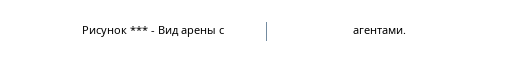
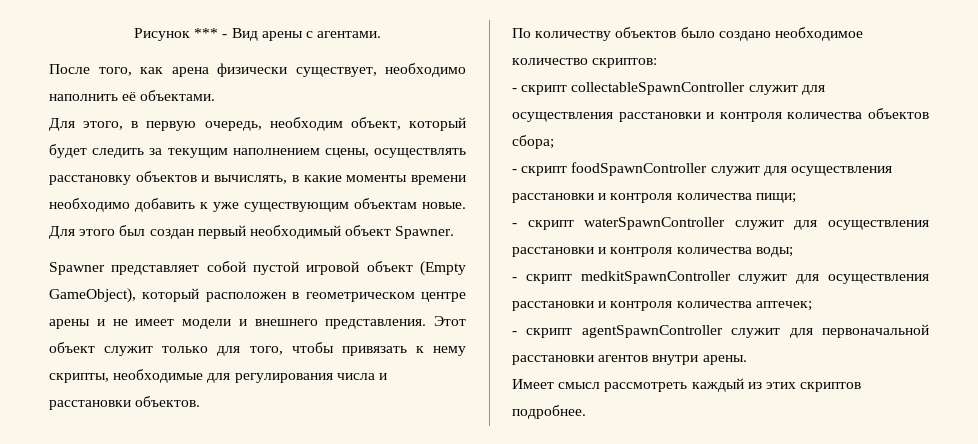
+ После того, как арена физически существует, необходимо наполнить её объектами.
+ Для этого, в первую очередь, необходим объект, который будет следить за текущим наполнением сцены, осуществлять расстановку объектов и вычислять, в какие моменты времени необходимо добавить к уже существующим объектам новые. Для этого был создан первый необходимый объект Spawner.
+ Spawner представляет собой пустой игровой объект (Empty GameObject), который расположен в геометрическом центре арены и не имеет модели и внешнего представления. Этот объект служит только для того, чтобы привязать к нему скрипты, необходимые для регулирования числа и расстановки объектов.
+ По количеству объектов было создано необходимое количество скриптов:
+ - скрипт collectableSpawnController служит для осуществления расстановки и контроля количества объектов сбора;
+ - скрипт foodSpawnController служит для осуществления расстановки и контроля количества пищи;
+ - скрипт waterSpawnController служит для осуществления расстановки и контроля количества воды;
+ - скрипт medkitSpawnController служит для осуществления расстановки и контроля количества аптечек;
+ - скрипт agentSpawnController служит для первоначальной расстановки агентов внутри арены.
+ Имеет смысл рассмотреть каждый из этих скриптов подробнее.

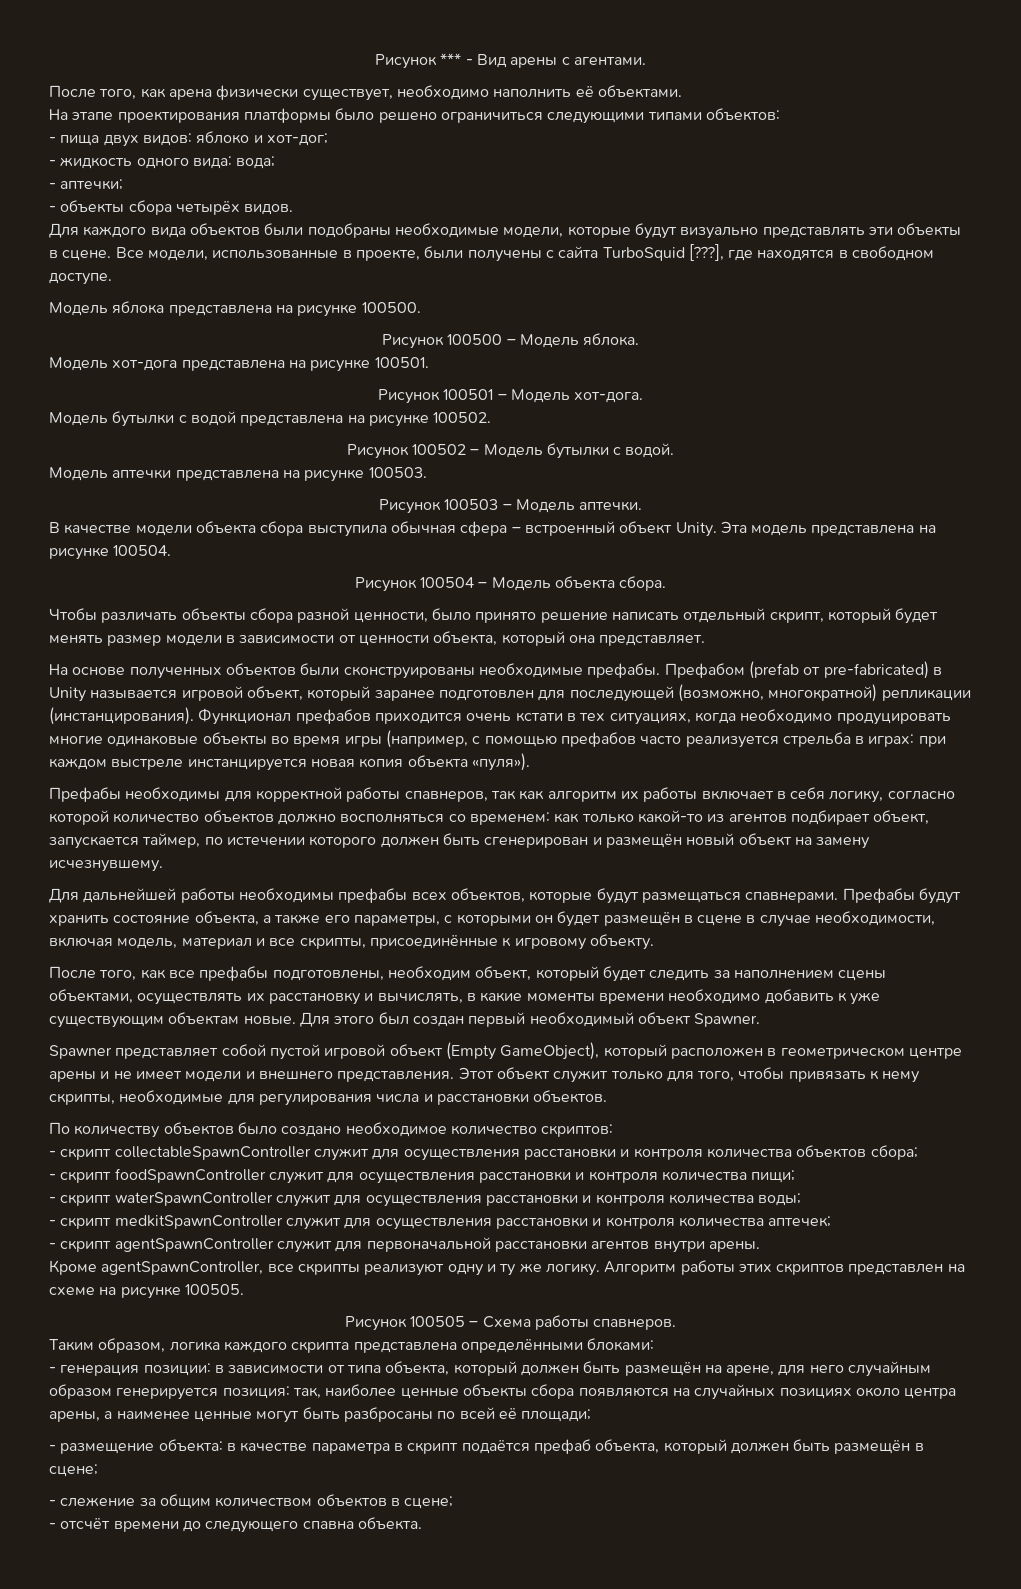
- Для этого, в первую очередь, необходим объект, который будет следить за текущим наполнением сцены, осуществлять расстановку объектов и вычислять, в какие моменты времени необходимо добавить к уже существующим объектам новые.
+ На этапе проектирования платформы было решено ограничиться следующими типами объектов:
+ - пища двух видов: яблоко и хот-дог;
+ - жидкость одного вида: вода;
+ - аптечки;
+ - объекты сбора четырёх видов.
+ Для каждого вида объектов были подобраны необходимые модели, которые будут визуально представлять эти объекты в сцене. Все модели, использованные в проекте, были получены с сайта TurboSquid [???], где находятся в свободном доступе.
+ Модель яблока представлена на рисунке 100500.
+ Рисунок 100500 – Модель яблока.
+ Модель хот-дога представлена на рисунке 100501.
+ Рисунок 100501 – Модель хот-дога.
+ Модель бутылки с водой представлена на рисунке 100502.
+ Рисунок 100502 – Модель бутылки с водой.
+ Модель аптечки представлена на рисунке 100503.
+ Рисунок 100503 – Модель аптечки.
+ В качестве модели объекта сбора выступила обычная сфера – встроенный объект Unity. Эта модель представлена на рисунке 100504.
+ Рисунок 100504 – Модель объекта сбора.
+ Чтобы различать объекты сбора разной ценности, было принято решение написать отдельный скрипт, который будет менять размер модели в зависимости от ценности объекта, который она представляет.
+ На основе полученных объектов были сконструированы необходимые префабы. Префабом (prefab от pre-fabricated) в Unity называется игровой объект, который заранее подготовлен для последующей (возможно, многократной) репликации (инстанцирования). Функционал префабов приходится очень кстати в тех ситуациях, когда необходимо продуцировать многие одинаковые объекты во время игры (например, с помощью префабов часто реализуется стрельба в играх: при каждом выстреле инстанцируется новая копия объекта «пуля»).
+ Префабы необходимы для корректной работы спавнеров, так как алгоритм их работы включает в себя логику, согласно которой количество объектов должно восполняться со временем: как только какой-то из агентов подбирает объект, запускается таймер, по истечении которого должен быть сгенерирован и размещён новый объект на замену исчезнувшему.
+ Для дальнейшей работы необходимы префабы всех объектов, которые будут размещаться спавнерами. Префабы будут хранить состояние объекта, а также его параметры, с которыми он будет размещён в сцене в случае необходимости, включая модель, материал и все скрипты, присоединённые к игровому объекту.
+ После того, как все префабы подготовлены, необходим объект, который будет следить за наполнением сцены объектами, осуществлять их расстановку и вычислять, в какие моменты времени необходимо добавить к уже существующим объектам новые.
- Имеет смысл рассмотреть каждый из этих скриптов подробнее.
+ Кроме agentSpawnController, все скрипты реализуют одну и ту же логику. Алгоритм работы этих скриптов представлен на схеме на рисунке 100505.
+ Рисунок 100505 – Схема работы спавнеров.
+ Таким образом, логика каждого скрипта представлена определёнными блоками:
+ - генерация позиции: в зависимости от типа объекта, который должен быть размещён на арене, для него случайным образом генерируется позиция: так, наиболее ценные объекты сбора появляются на случайных позициях около центра арены, а наименее ценные могут быть разбросаны по всей её площади;
+ - размещение объекта: в качестве параметра в скрипт подаётся префаб объекта, который должен быть размещён в сцене;
+ - слежение за общим количеством объектов в сцене;
+ - отсчёт времени до следующего спавна объекта.

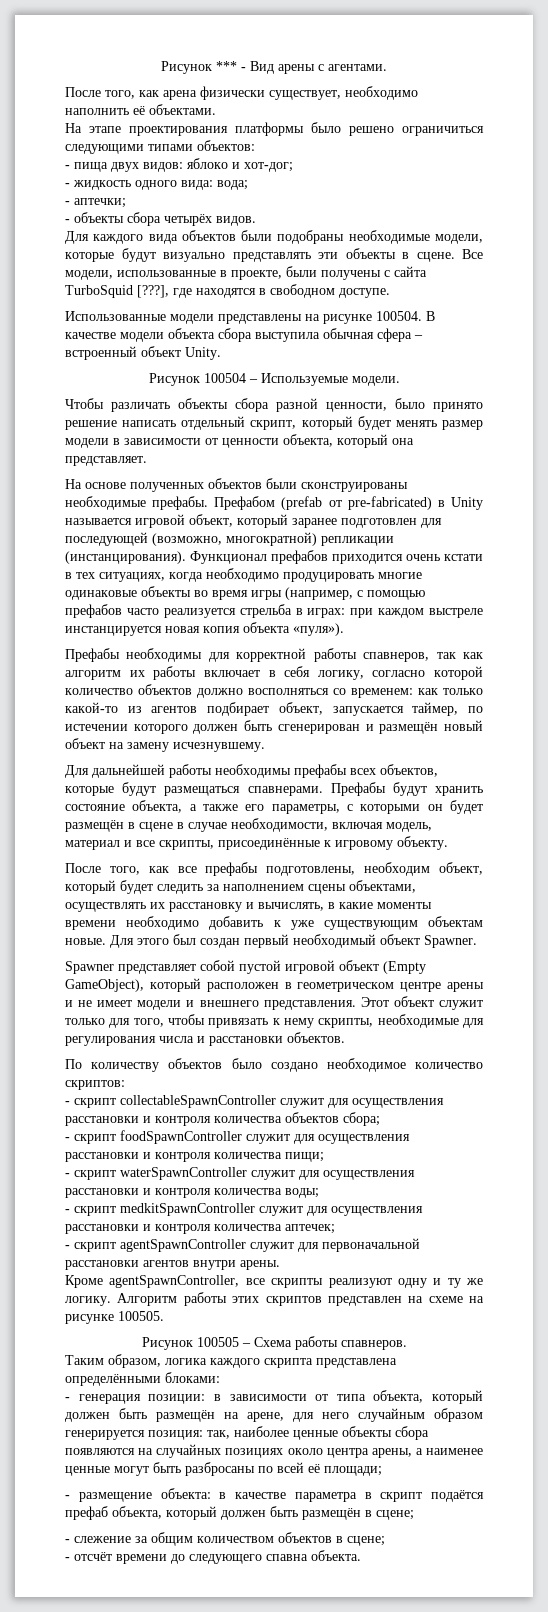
- Модель яблока представлена на рисунке 100500.
- Рисунок 100500 – Модель яблока.
- Модель хот-дога представлена на рисунке 100501.
- Рисунок 100501 – Модель хот-дога.
- Модель бутылки с водой представлена на рисунке 100502.
- Рисунок 100502 – Модель бутылки с водой.
- Модель аптечки представлена на рисунке 100503.
- Рисунок 100503 – Модель аптечки.
- В качестве модели объекта сбора выступила обычная сфера – встроенный объект Unity. Эта модель представлена на рисунке 100504.
+ Использованные модели представлены на рисунке 100504. В качестве модели объекта сбора выступила обычная сфера – встроенный объект Unity.
- Рисунок 100504 – Модель объекта сбора.
+ Рисунок 100504 – Используемые модели.

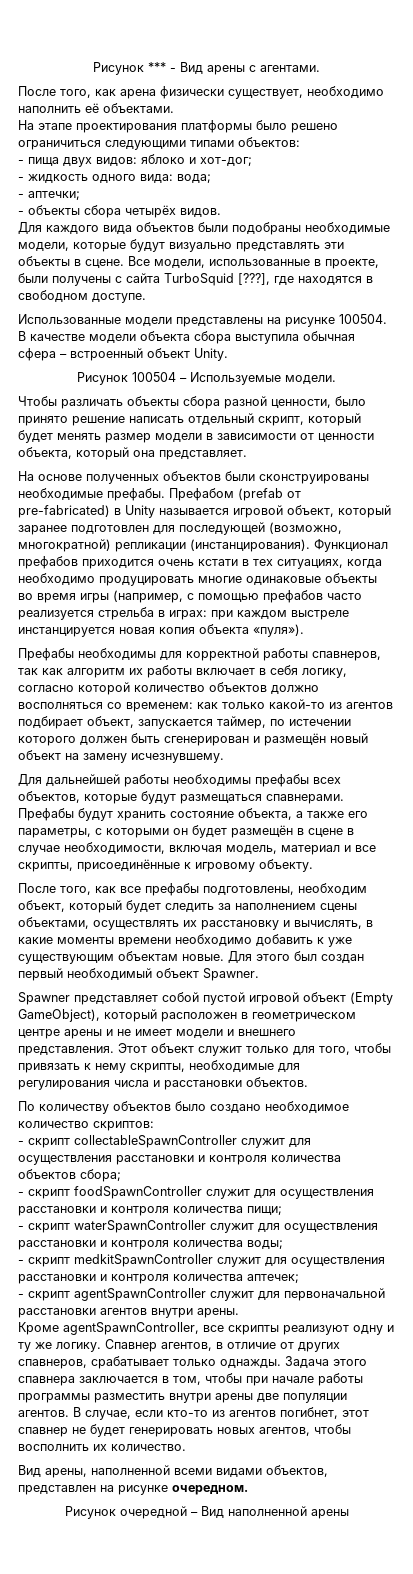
- Алгоритм работы этих скриптов представлен на схеме на рисунке 100505.
- Рисунок 100505 – Схема работы спавнеров.
- Таким образом, логика каждого скрипта представлена определёнными блоками:
- - генерация позиции: в зависимости от типа объекта, который должен быть размещён на арене, для него случайным образом генерируется позиция: так, наиболее ценные объекты сбора появляются на случайных позициях около центра арены, а наименее ценные могут быть разбросаны по всей её площади;
- - размещение объекта: в качестве параметра в скрипт подаётся префаб объекта, который должен быть размещён в сцене;
- - слежение за общим количеством объектов в сцене;
- - отсчёт времени до следующего спавна объекта.
+ Спавнер агентов, в отличие от других спавнеров, срабатывает только однажды. Задача этого спавнера заключается в том, чтобы при начале работы программы разместить внутри арены две популяции агентов. В случае, если кто-то из агентов погибнет, этот спавнер не будет генерировать новых агентов, чтобы восполнить их количество.
+ Вид арены, наполненной всеми видами объектов, представлен на рисунке очередном.
+ Рисунок очередной – Вид наполненной арены

